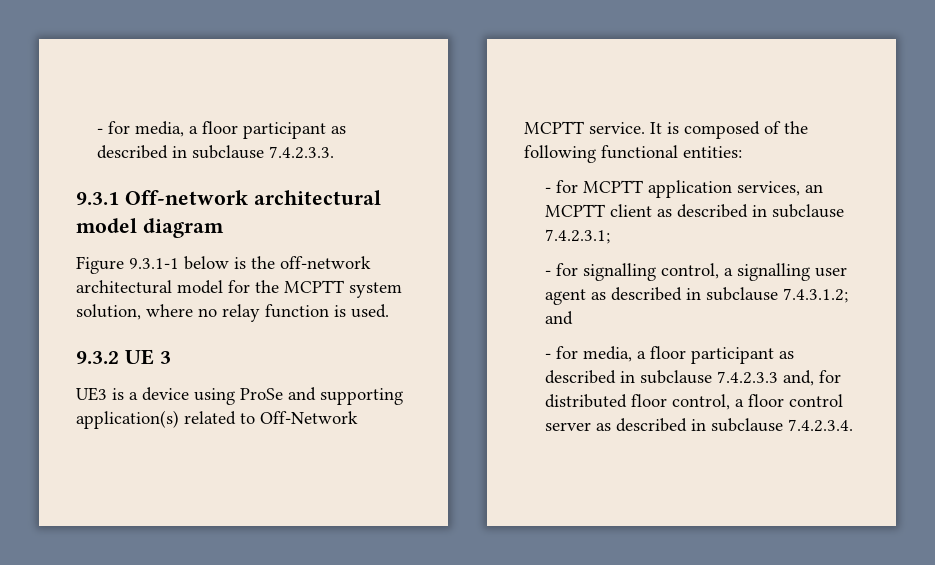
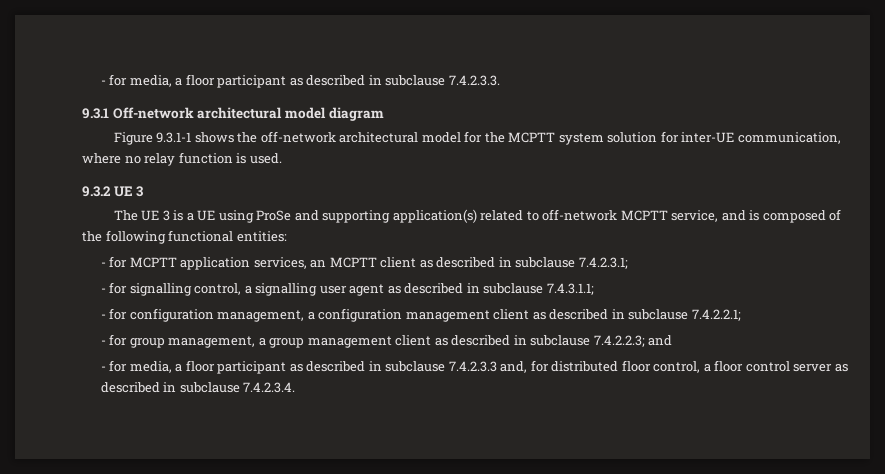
- Figure 9.3.1-1 below is the off-network architectural model for the MCPTT system solution, where no relay function is used.
+ Figure 9.3.1-1 shows the off-network architectural model for the MCPTT system solution for inter-UE communication, where no relay function is used.
- UE3 is a device using ProSe and supporting application(s) related to Off-Network MCPTT service. It is composed of the following functional entities:
+ The UE 3 is a UE using ProSe and supporting application(s) related to off-network MCPTT service, and is composed of the following functional entities:
- - for signalling control, a signalling user agent as described in subclause 7.4.3.1.2; and
+ - for signalling control, a signalling user agent as described in subclause 7.4.3.1.1;
+ - for configuration management, a configuration management client as described in subclause 7.4.2.2.1;
+ - for group management, a group management client as described in subclause 7.4.2.2.3; and

